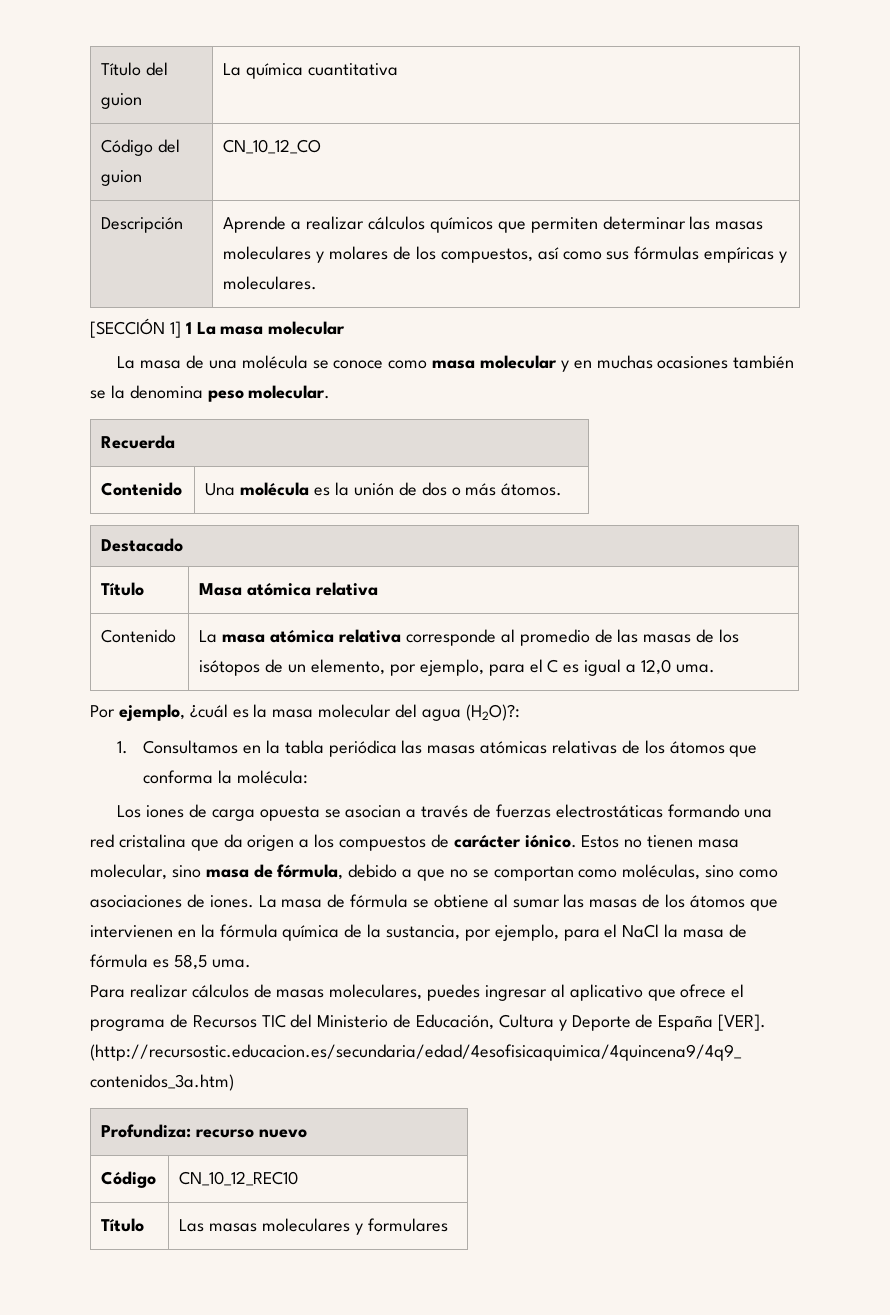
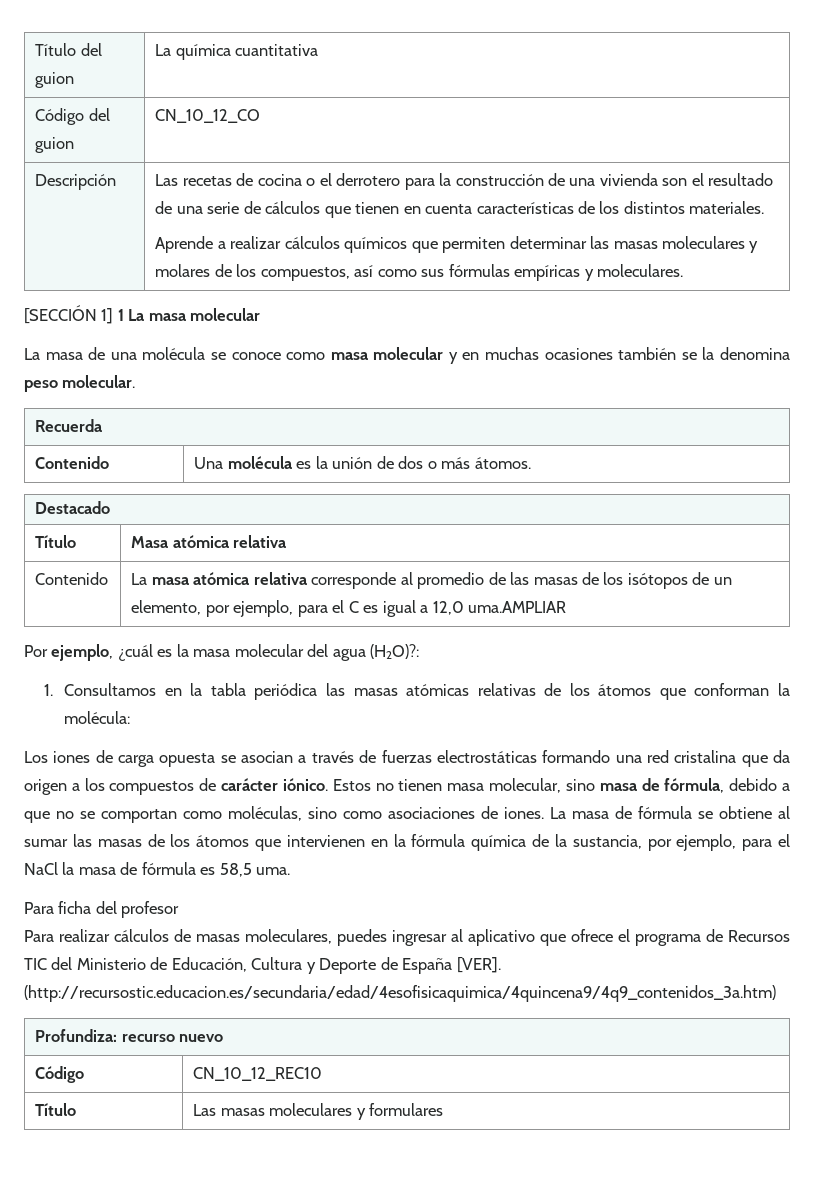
+ Las recetas de cocina o el derrotero para la construcción de una vivienda son el resultado de una serie de cálculos que tienen en cuenta características de los distintos materiales.
- Contenido | La masa atómica relativa corresponde al promedio de las masas de los isótopos de un elemento, por ejemplo, para el C es igual a 12,0 uma.
+ Contenido | La masa atómica relativa corresponde al promedio de las masas de los isótopos de un elemento, por ejemplo, para el C es igual a 12,0 uma.AMPLIAR
- 1. Consultamos en la tabla periódica las masas atómicas relativas de los átomos que conforma la molécula:
+ 1. Consultamos en la tabla periódica las masas atómicas relativas de los átomos que conforman la molécula:
+ Para ficha del profesor

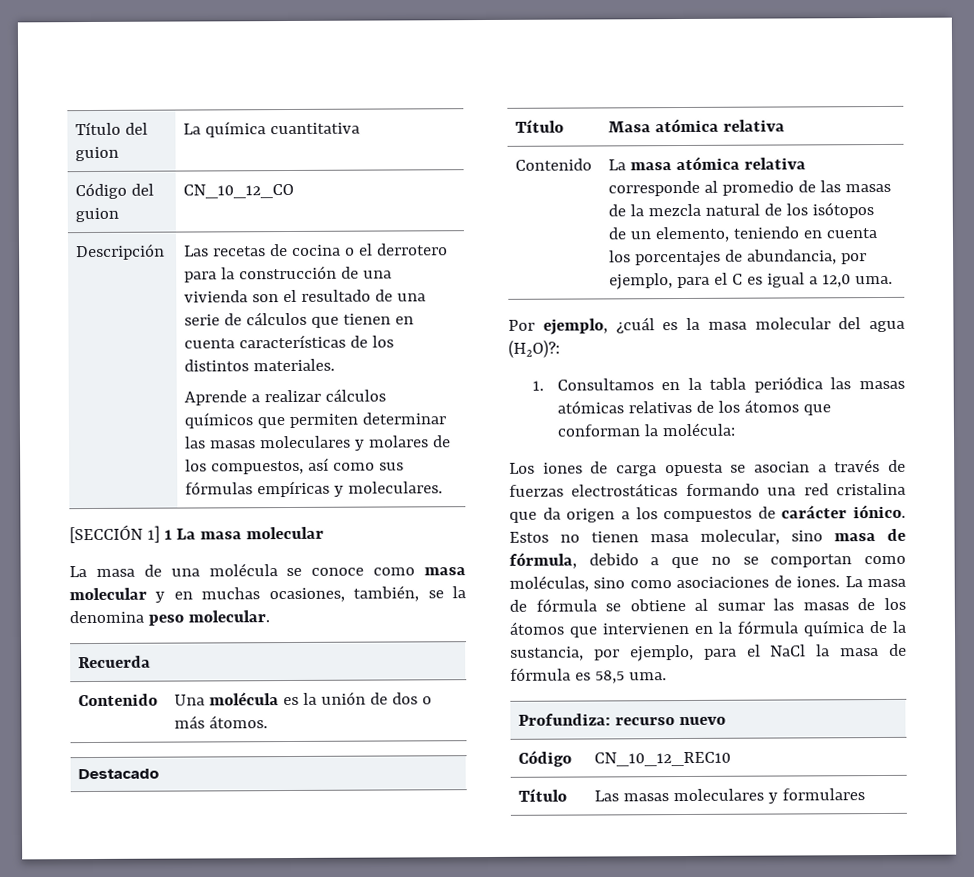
- La masa de una molécula se conoce como masa molecular y en muchas ocasiones también se la denomina peso molecular.
+ La masa de una molécula se conoce como masa molecular y en muchas ocasiones, también, se la denomina peso molecular.
- Contenido | La masa atómica relativa corresponde al promedio de las masas de los isótopos de un elemento, por ejemplo, para el C es igual a 12,0 uma.AMPLIAR
+ Contenido | La masa atómica relativa corresponde al promedio de las masas de la mezcla natural de los isótopos de un elemento, teniendo en cuenta los porcentajes de abundancia, por ejemplo, para el C es igual a 12,0 uma.
- Para ficha del profesor
- Para realizar cálculos de masas moleculares, puedes ingresar al aplicativo que ofrece el programa de Recursos TIC del Ministerio de Educación, Cultura y Deporte de España [VER]. (http://recursostic.educacion.es/secundaria/edad/4esofisicaquimica/4quincena9/4q9_contenidos_3a.htm)

